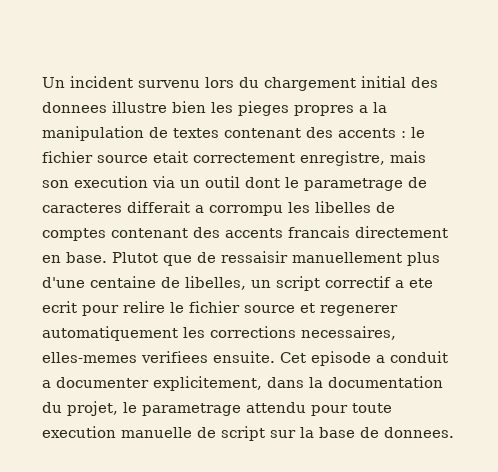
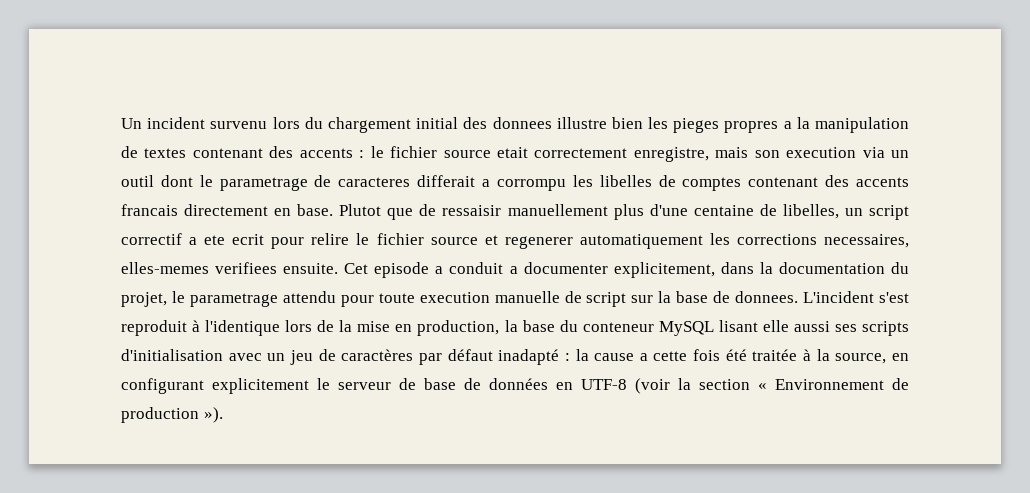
+ L'incident s'est reproduit à l'identique lors de la mise en production, la base du conteneur MySQL lisant elle aussi ses scripts d'initialisation avec un jeu de caractères par défaut inadapté : la cause a cette fois été traitée à la source, en configurant explicitement le serveur de base de données en UTF-8 (voir la section « Environnement de production »).

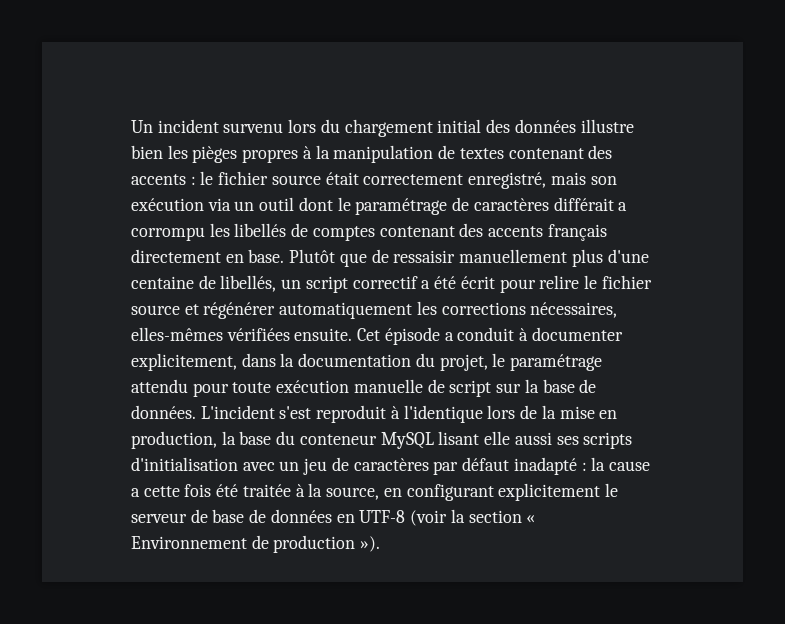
- Un incident survenu lors du chargement initial des donnees illustre bien les pieges propres a la manipulation de textes contenant des accents : le fichier source etait correctement enregistre, mais son execution via un outil dont le parametrage de caracteres differait a corrompu les libelles de comptes contenant des accents francais directement en base.
+ Un incident survenu lors du chargement initial des données illustre bien les pièges propres à la manipulation de textes contenant des accents : le fichier source était correctement enregistré, mais son exécution via un outil dont le paramétrage de caractères différait a corrompu les libellés de comptes contenant des accents français directement en base.
- Plutot que de ressaisir manuellement plus d'une centaine de libelles, un script correctif a ete ecrit pour relire le fichier source et regenerer automatiquement les corrections necessaires, elles-memes verifiees ensuite.
+ Plutôt que de ressaisir manuellement plus d'une centaine de libellés, un script correctif a été écrit pour relire le fichier source et régénérer automatiquement les corrections nécessaires, elles-mêmes vérifiées ensuite.
- Cet episode a conduit a documenter explicitement, dans la documentation du projet, le parametrage attendu pour toute execution manuelle de script sur la base de donnees.
+ Cet épisode a conduit à documenter explicitement, dans la documentation du projet, le paramétrage attendu pour toute exécution manuelle de script sur la base de données.

